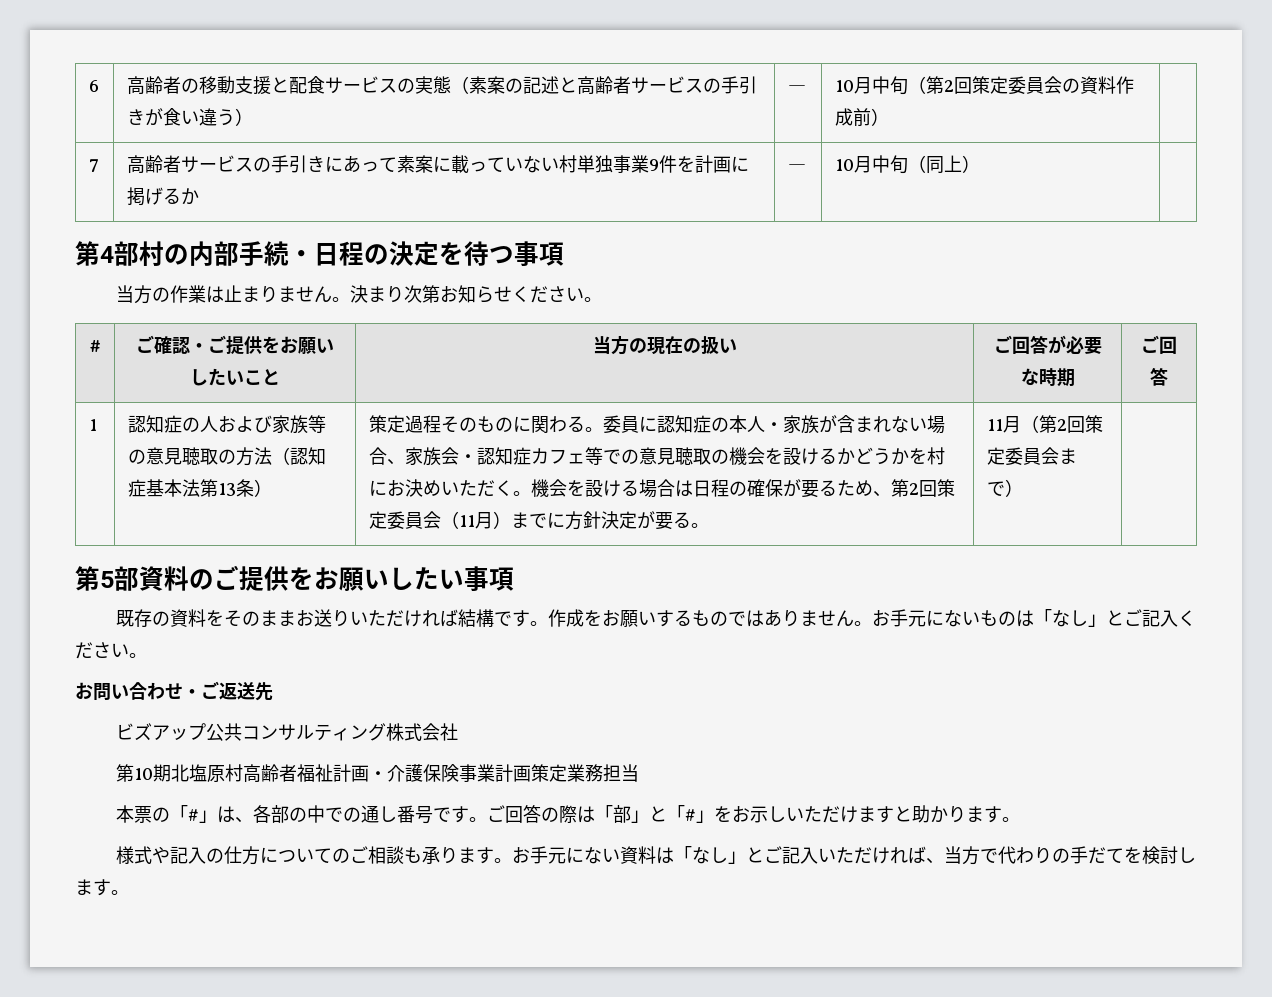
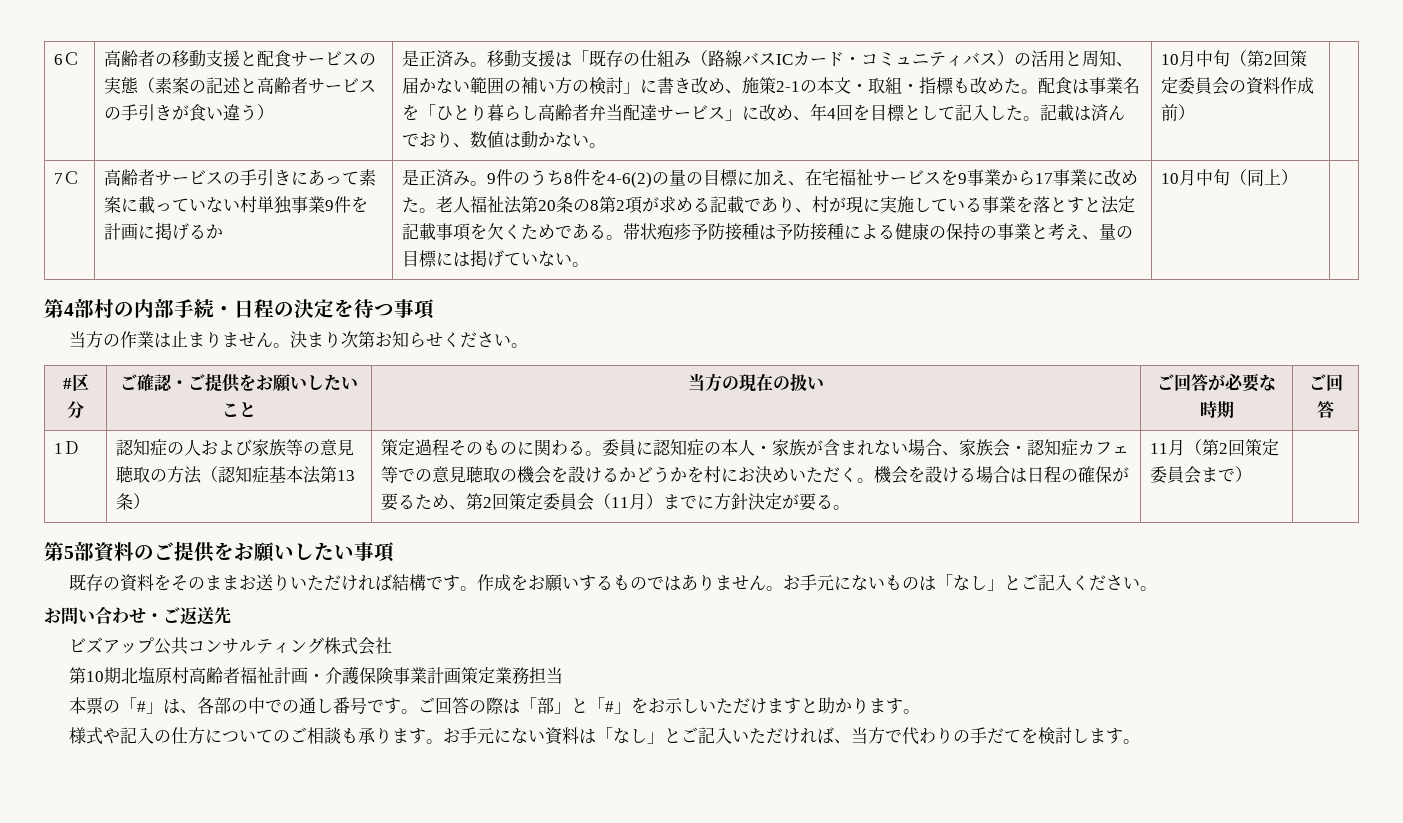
- 6
+ 6Ｃ
- 高齢者の移動支援と配食サービスの実態（素案の記述と高齢者サービスの手引きが食い違う） | ―
+ 高齢者の移動支援と配食サービスの実態（素案の記述と高齢者サービスの手引きが食い違う） | 是正済み。移動支援は「既存の仕組み（路線バスICカード・コミュニティバス）の活用と周知、届かない範囲の補い方の検討」に書き改め、施策2-1の本文・取組・指標も改めた。配食は事業名を「ひとり暮らし高齢者弁当配達サービス」に改め、年4回を目標として記入した。記載は済んでおり、数値は動かない。
- 7
+ 7Ｃ
- 高齢者サービスの手引きにあって素案に載っていない村単独事業9件を計画に掲げるか | ―
+ 高齢者サービスの手引きにあって素案に載っていない村単独事業9件を計画に掲げるか | 是正済み。9件のうち8件を4-6(2)の量の目標に加え、在宅福祉サービスを9事業から17事業に改めた。老人福祉法第20条の8第2項が求める記載であり、村が現に実施している事業を落とすと法定記載事項を欠くためである。帯状疱疹予防接種は予防接種による健康の保持の事業と考え、量の目標には掲げていない。
- # | ご確認・ご提供をお願いしたいこと | 当方の現在の扱い | ご回答が必要な時期 | ご回答
- 1
+ #区分 | ご確認・ご提供をお願いしたいこと | 当方の現在の扱い | ご回答が必要な時期 | ご回答
+ 1Ｄ

